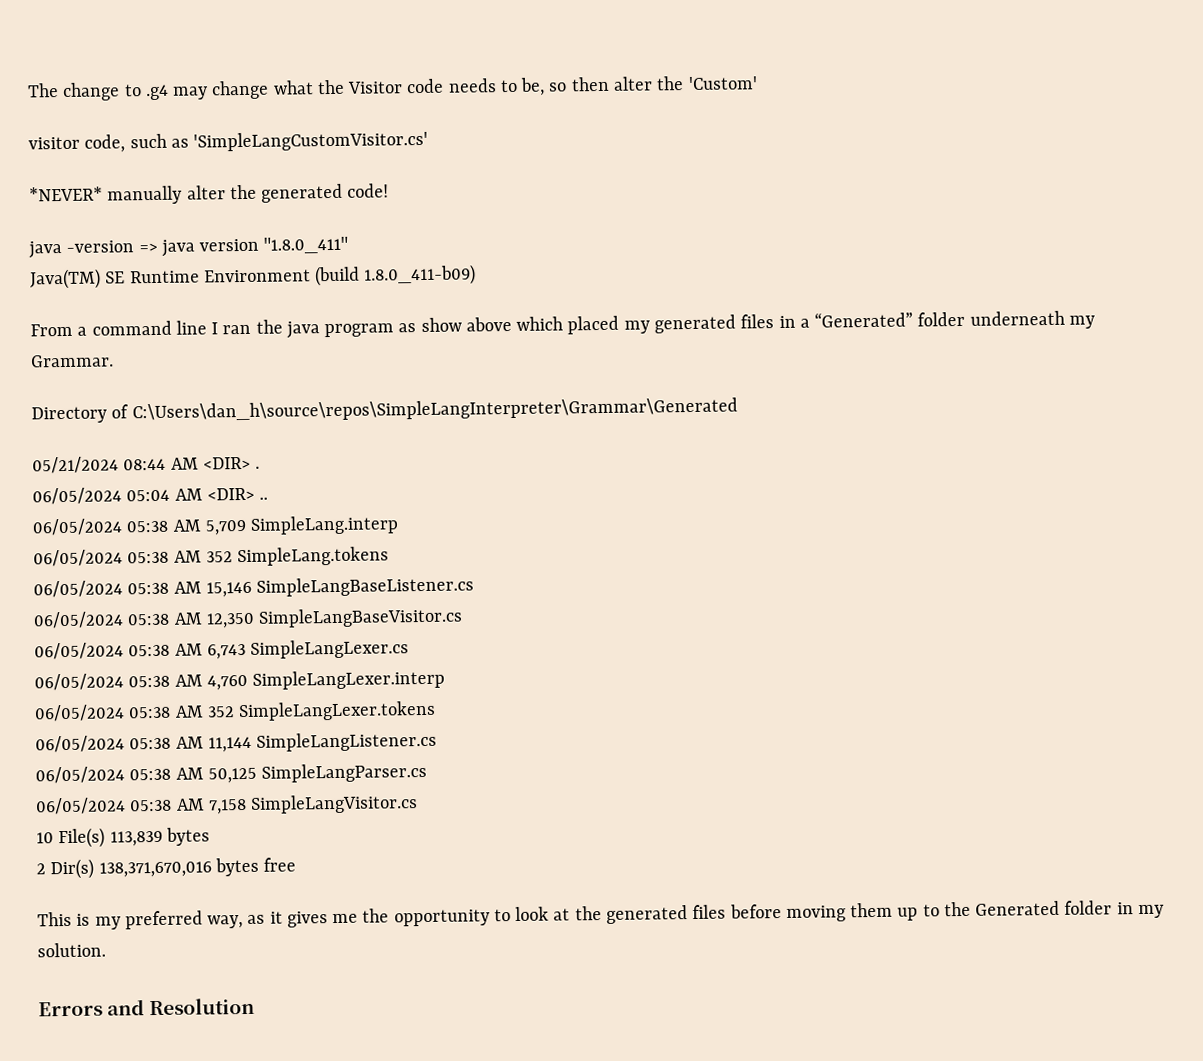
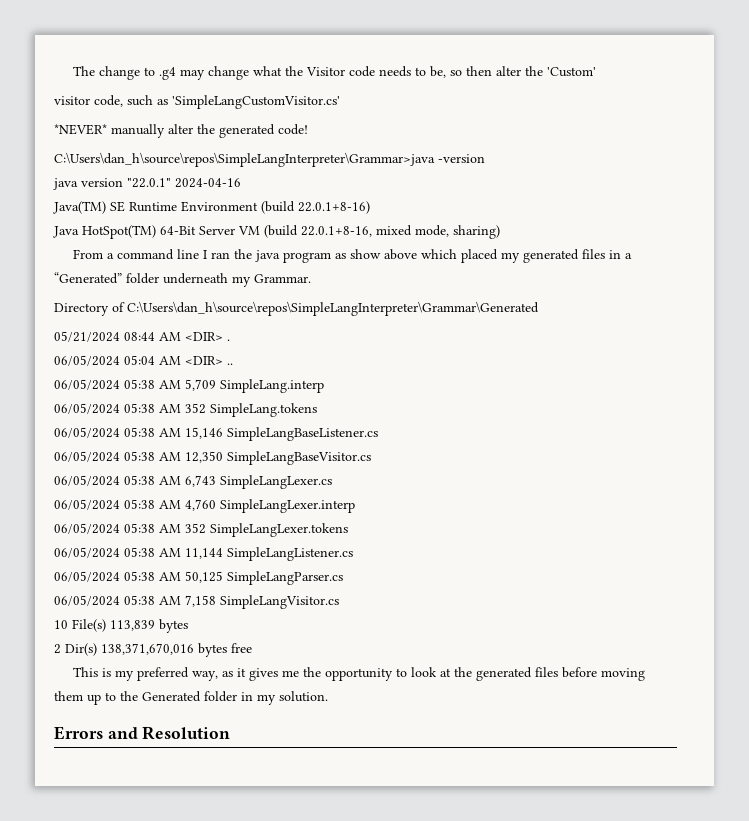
- java -version => java version "1.8.0_411"
+ C:\Users\dan_h\source\repos\SimpleLangInterpreter\Grammar>java -version
+ java version "22.0.1" 2024-04-16
- Java(TM) SE Runtime Environment (build 1.8.0_411-b09)
+ Java(TM) SE Runtime Environment (build 22.0.1+8-16)
+ Java HotSpot(TM) 64-Bit Server VM (build 22.0.1+8-16, mixed mode, sharing)

